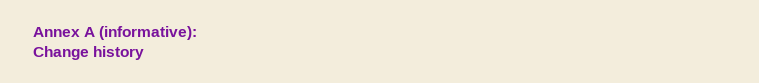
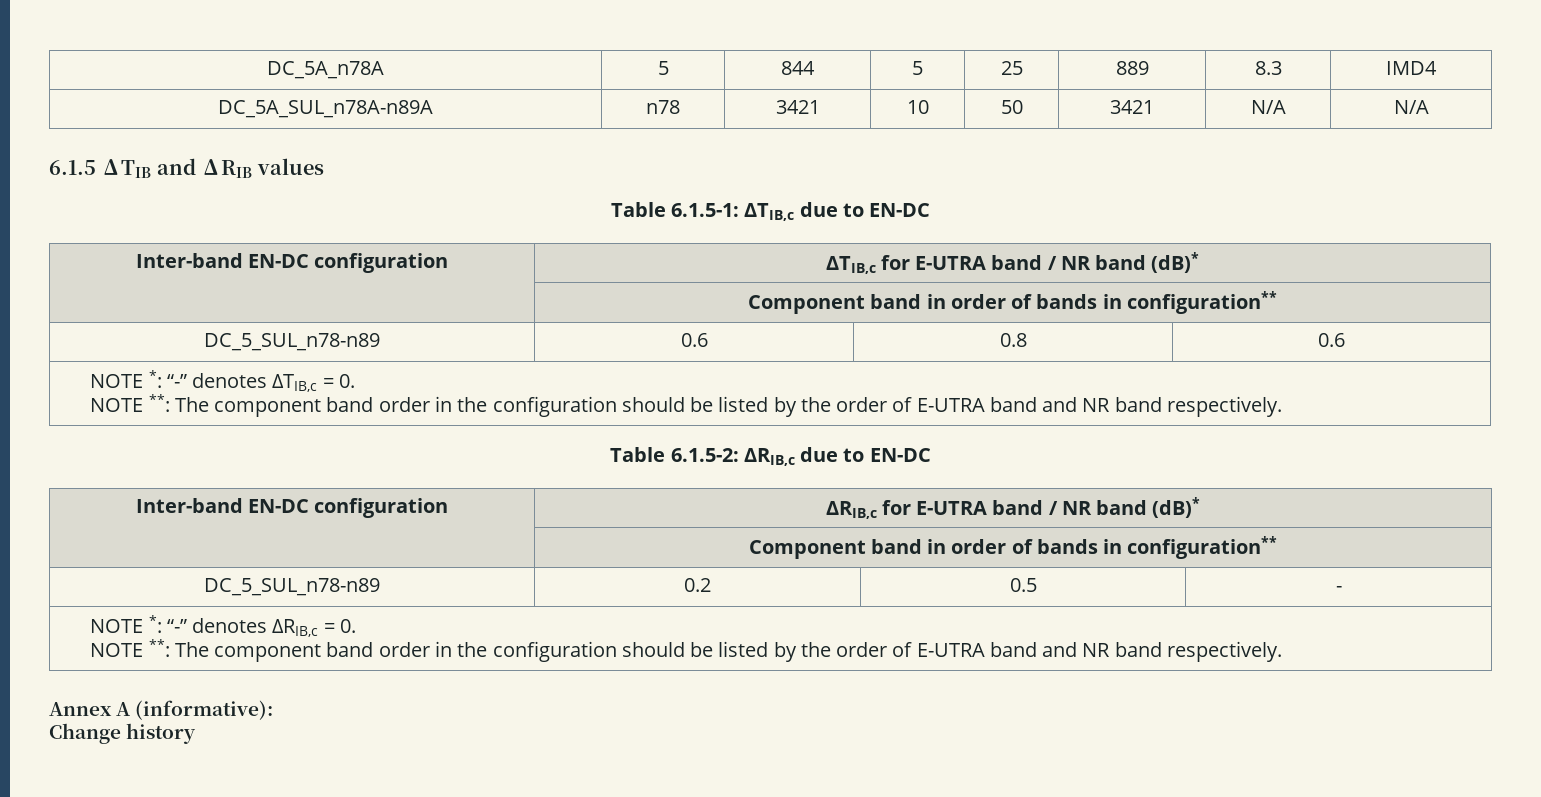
+ DC_5A_n78A | 5 | 844 | 5 | 25 | 889 | 8.3 | IMD4
+ DC_5A_SUL_n78A-n89A | n78 | 3421 | 10 | 50 | 3421 | N/A | N/A
+ 6.1.5 ∆TIB and ∆RIB values
+ Table 6.1.5-1: ΔTIB,c due to EN-DC
+ Inter-band EN-DC configuration | ΔTIB,c for E-UTRA band / NR band (dB)*
+ | Component band in order of bands in configuration**
+ DC_5_SUL_n78-n89 | 0.6 | 0.8 | 0.6
+ NOTE *: “-” denotes ΔTIB,c = 0.
+ NOTE **: The component band order in the configuration should be listed by the order of E-UTRA band and NR band respectively.
+ Table 6.1.5-2: ΔRIB,c due to EN-DC
+ Inter-band EN-DC configuration | ΔRIB,c for E-UTRA band / NR band (dB)*
+ | Component band in order of bands in configuration**
+ DC_5_SUL_n78-n89 | 0.2 | 0.5 | -
+ NOTE *: “-” denotes ΔRIB,c = 0.
+ NOTE **: The component band order in the configuration should be listed by the order of E-UTRA band and NR band respectively.

